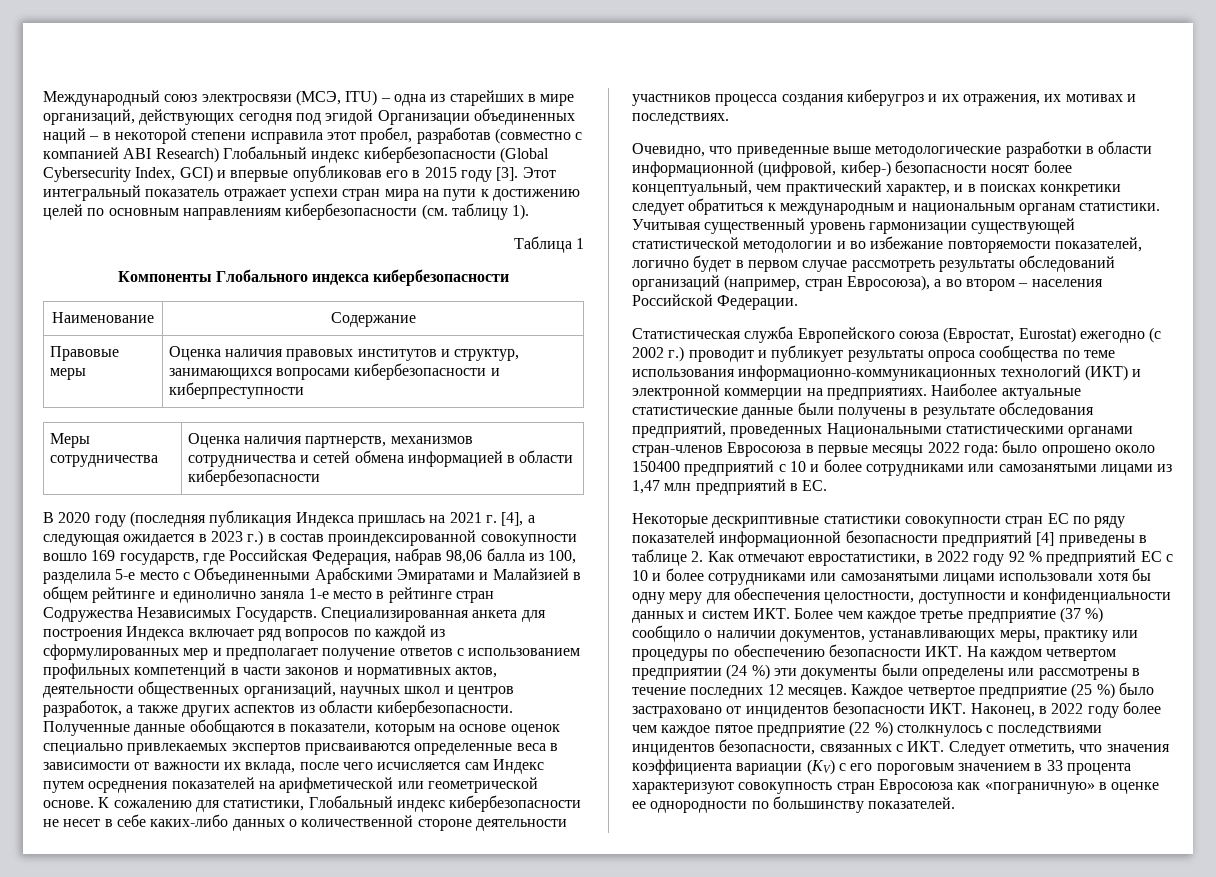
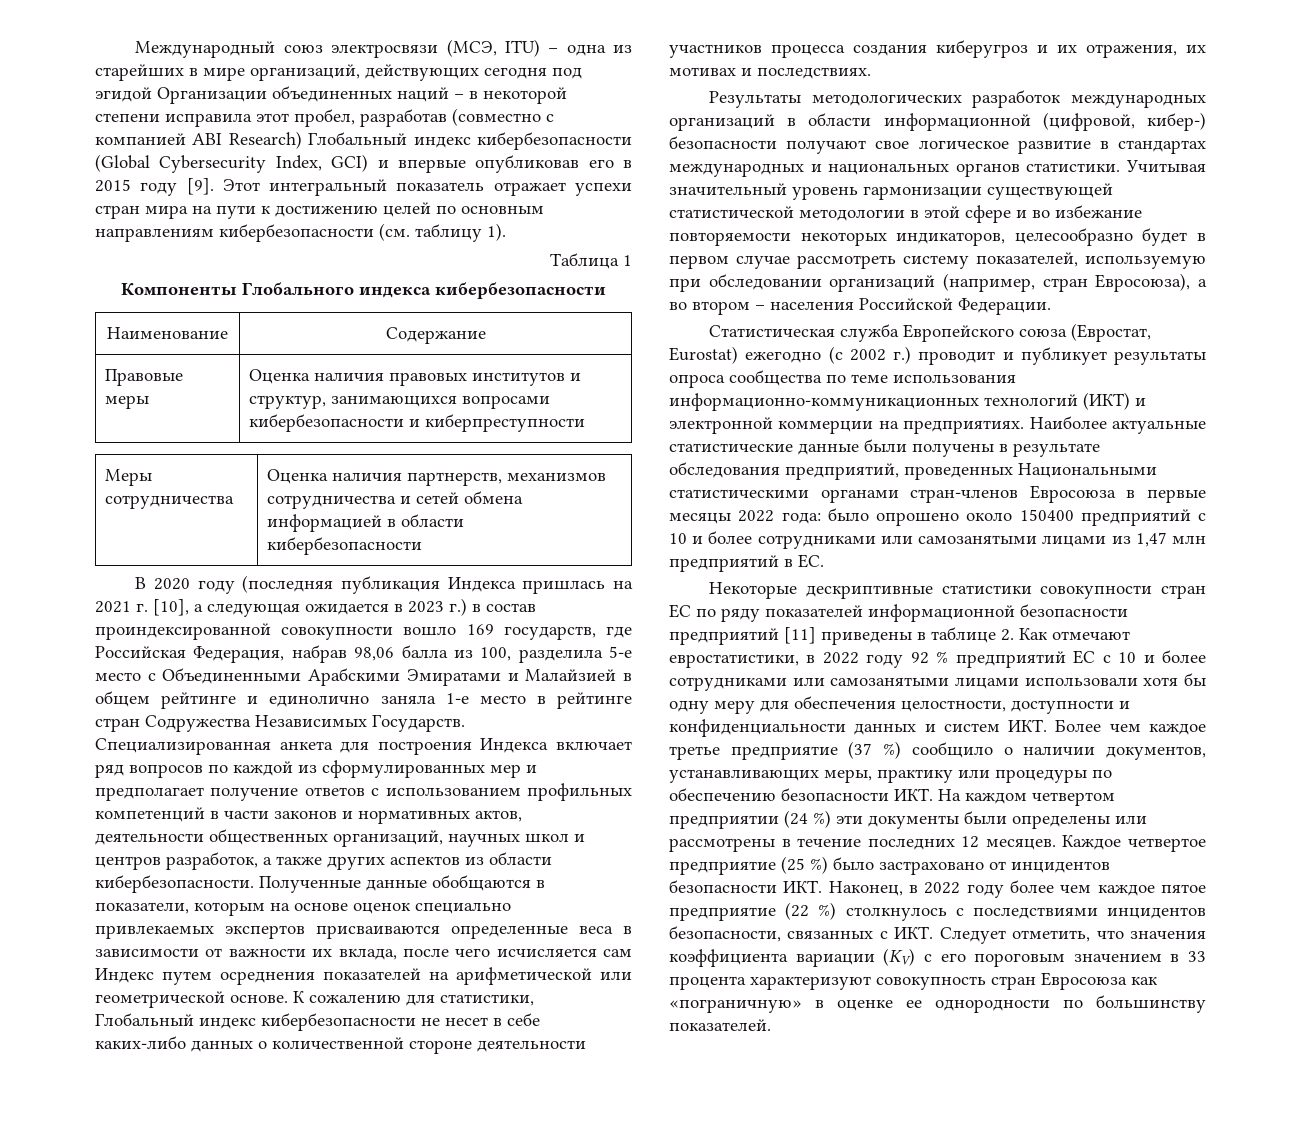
- Международный союз электросвязи (МСЭ, ITU) – одна из старейших в мире организаций, действующих сегодня под эгидой Организации объединенных наций – в некоторой степени исправила этот пробел, разработав (совместно с компанией ABI Research) Глобальный индекс кибербезопасности (Global Cybersecurity Index, GCI) и впервые опубликовав его в 2015 году [3].
+ Международный союз электросвязи (МСЭ, ITU) – одна из старейших в мире организаций, действующих сегодня под эгидой Организации объединенных наций – в некоторой степени исправила этот пробел, разработав (совместно с компанией ABI Research) Глобальный индекс кибербезопасности (Global Cybersecurity Index, GCI) и впервые опубликовав его в 2015 году [9].
- В 2020 году (последняя публикация Индекса пришлась на 2021 г. [4], а следующая ожидается в 2023 г.) в состав проиндексированной совокупности вошло 169 государств, где Российская Федерация, набрав 98,06 балла из 100, разделила 5-е место с Объединенными Арабскими Эмиратами и Малайзией в общем рейтинге и единолично заняла 1-е место в рейтинге стран Содружества Независимых Государств.
+ В 2020 году (последняя публикация Индекса пришлась на 2021 г. [10], а следующая ожидается в 2023 г.) в состав проиндексированной совокупности вошло 169 государств, где Российская Федерация, набрав 98,06 балла из 100, разделила 5-е место с Объединенными Арабскими Эмиратами и Малайзией в общем рейтинге и единолично заняла 1-е место в рейтинге стран Содружества Независимых Государств.
- Очевидно, что приведенные выше методологические разработки в области информационной (цифровой, кибер-) безопасности носят более концептуальный, чем практический характер, и в поисках конкретики следует обратиться к международным и национальным органам статистики.
+ Результаты методологических разработок международных организаций в области информационной (цифровой, кибер-) безопасности получают свое логическое развитие в стандартах международных и национальных органов статистики.
- Учитывая существенный уровень гармонизации существующей статистической методологии и во избежание повторяемости показателей, логично будет в первом случае рассмотреть результаты обследований организаций (например, стран Евросоюза), а во втором – населения Российской Федерации.
+ Учитывая значительный уровень гармонизации существующей статистической методологии в этой сфере и во избежание повторяемости некоторых индикаторов, целесообразно будет в первом случае рассмотреть систему показателей, используемую при обследовании организаций (например, стран Евросоюза), а во втором – населения Российской Федерации.
- Некоторые дескриптивные статистики совокупности стран ЕС по ряду показателей информационной безопасности предприятий [4] приведены в таблице 2. Как отмечают евростатистики, в 2022 году 92 % предприятий ЕС с 10 и более сотрудниками или самозанятыми лицами использовали хотя бы одну меру для обеспечения целостности, доступности и конфиденциальности данных и систем ИКТ. Более чем каждое третье предприятие (37 %) сообщило о наличии документов, устанавливающих меры, практику или процедуры по обеспечению безопасности ИКТ. На каждом четвертом предприятии (24 %) эти документы были определены или рассмотрены в течение последних 12 месяцев.
+ Некоторые дескриптивные статистики совокупности стран ЕС по ряду показателей информационной безопасности предприятий [11] приведены в таблице 2. Как отмечают евростатистики, в 2022 году 92 % предприятий ЕС с 10 и более сотрудниками или самозанятыми лицами использовали хотя бы одну меру для обеспечения целостности, доступности и конфиденциальности данных и систем ИКТ. Более чем каждое третье предприятие (37 %) сообщило о наличии документов, устанавливающих меры, практику или процедуры по обеспечению безопасности ИКТ. На каждом четвертом предприятии (24 %) эти документы были определены или рассмотрены в течение последних 12 месяцев.

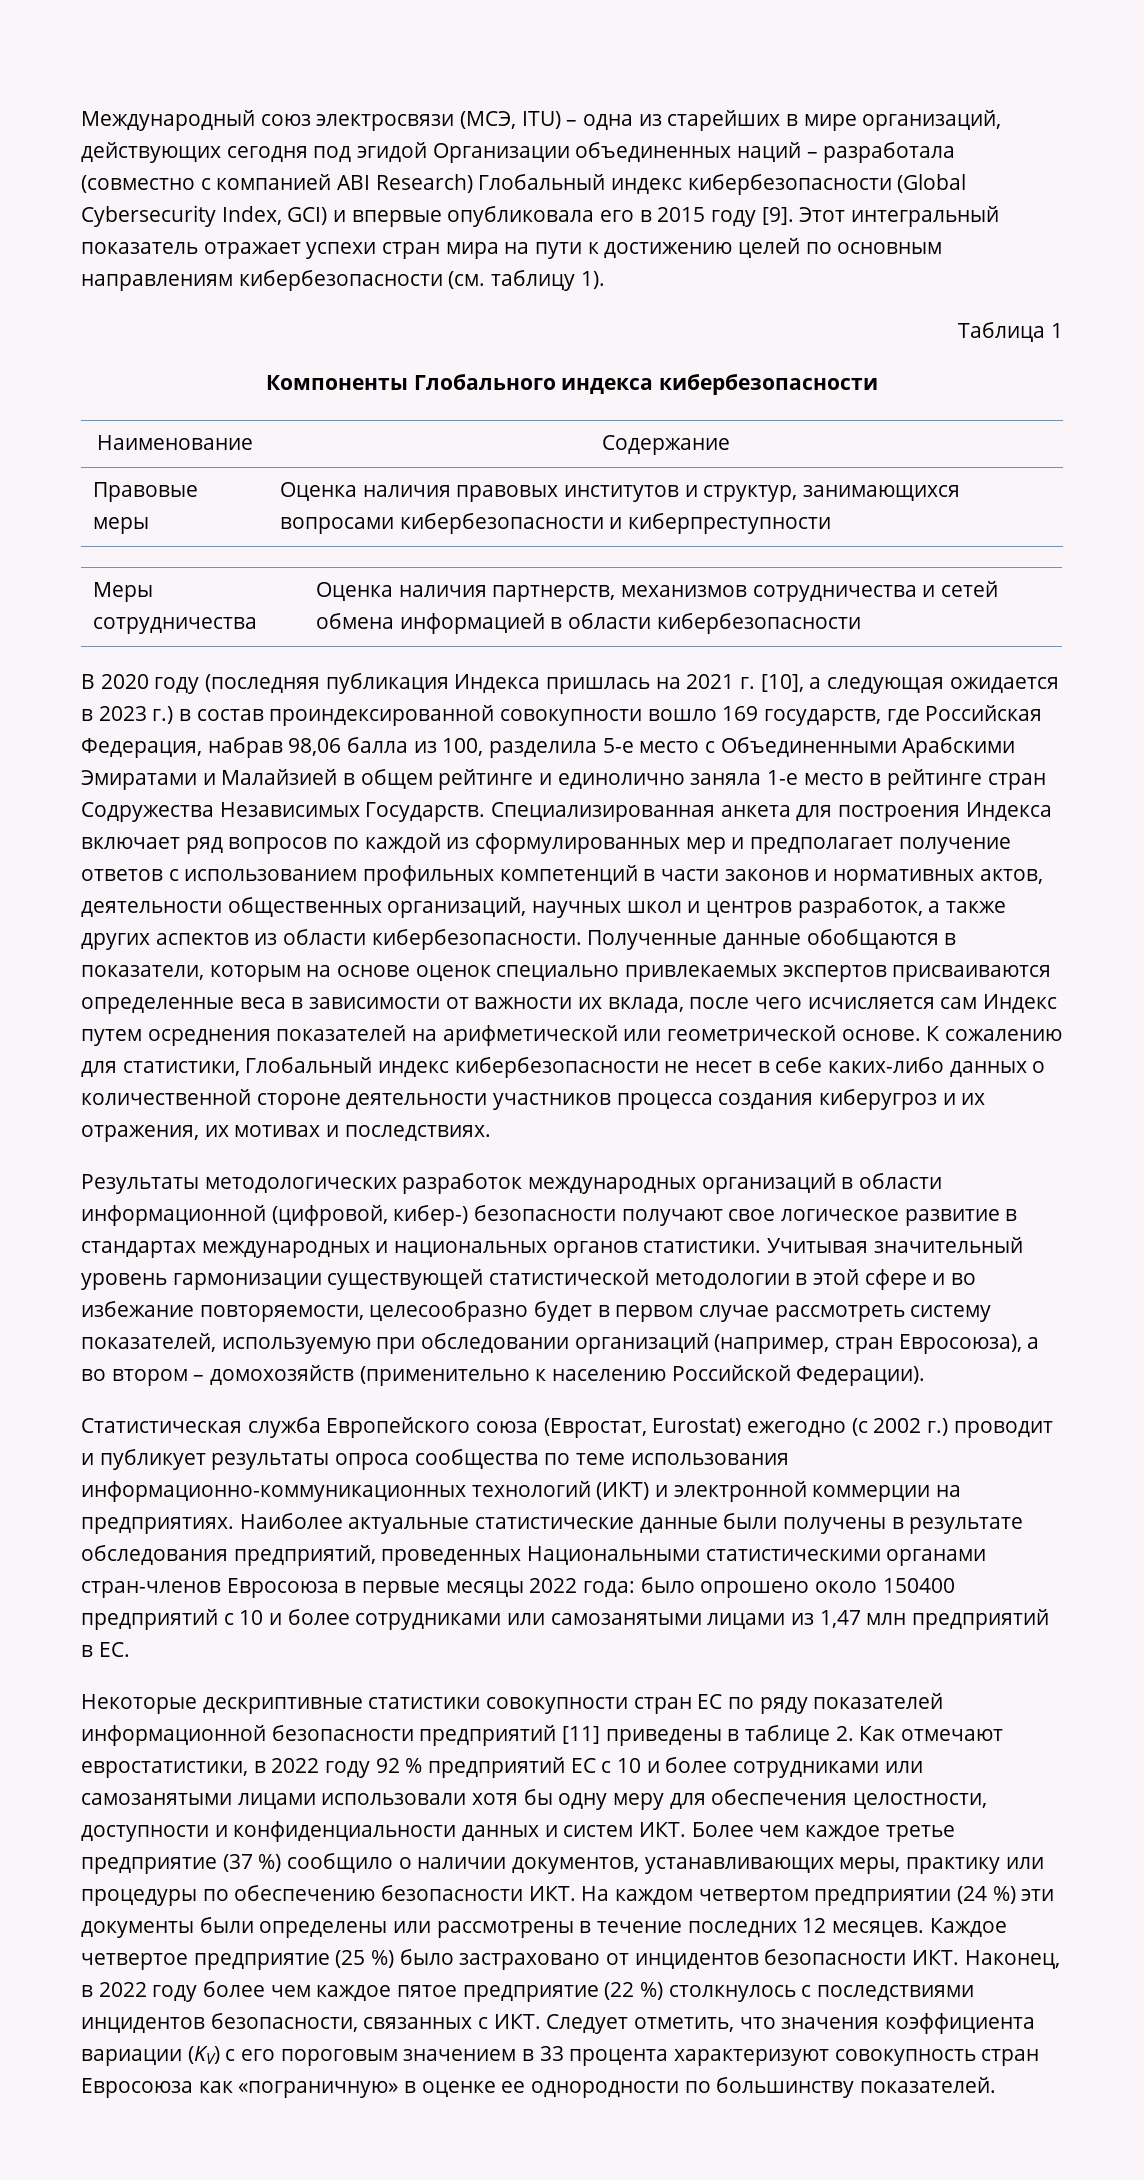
- Международный союз электросвязи (МСЭ, ITU) – одна из старейших в мире организаций, действующих сегодня под эгидой Организации объединенных наций – в некоторой степени исправила этот пробел, разработав (совместно с компанией ABI Research) Глобальный индекс кибербезопасности (Global Cybersecurity Index, GCI) и впервые опубликовав его в 2015 году [9].
+ Международный союз электросвязи (МСЭ, ITU) – одна из старейших в мире организаций, действующих сегодня под эгидой Организации объединенных наций – разработала (совместно с компанией ABI Research) Глобальный индекс кибербезопасности (Global Cybersecurity Index, GCI) и впервые опубликовала его в 2015 году [9].
- Учитывая значительный уровень гармонизации существующей статистической методологии в этой сфере и во избежание повторяемости некоторых индикаторов, целесообразно будет в первом случае рассмотреть систему показателей, используемую при обследовании организаций (например, стран Евросоюза), а во втором – населения Российской Федерации.
+ Учитывая значительный уровень гармонизации существующей статистической методологии в этой сфере и во избежание повторяемости, целесообразно будет в первом случае рассмотреть систему показателей, используемую при обследовании организаций (например, стран Евросоюза), а во втором – домохозяйств (применительно к населению Российской Федерации).

